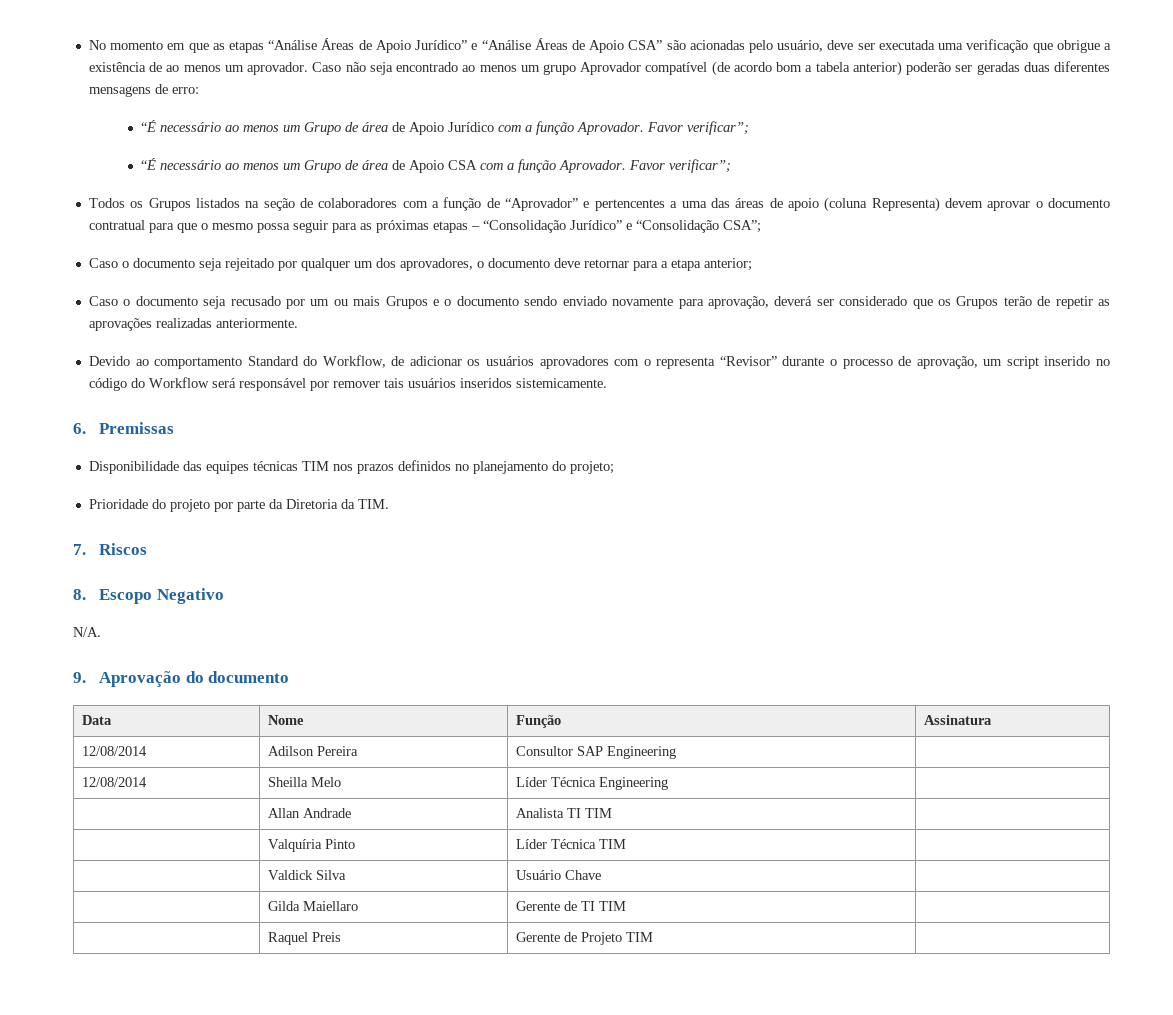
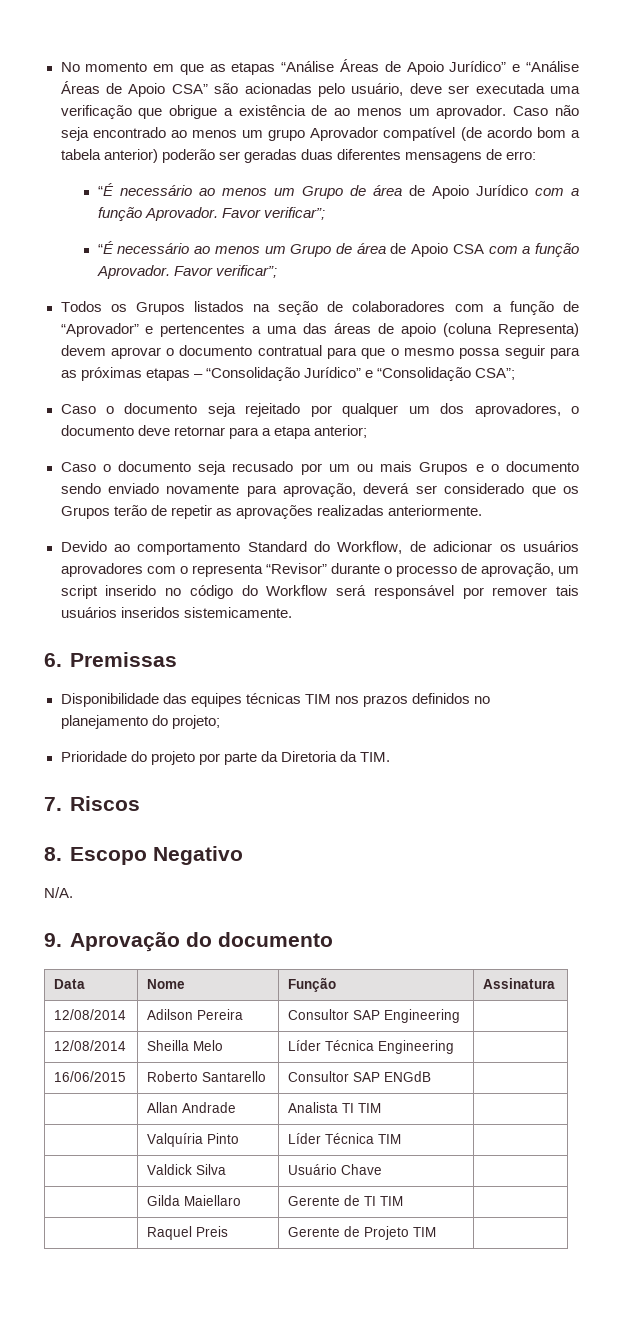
+ 16/06/2015 | Roberto Santarello | Consultor SAP ENGdB |

